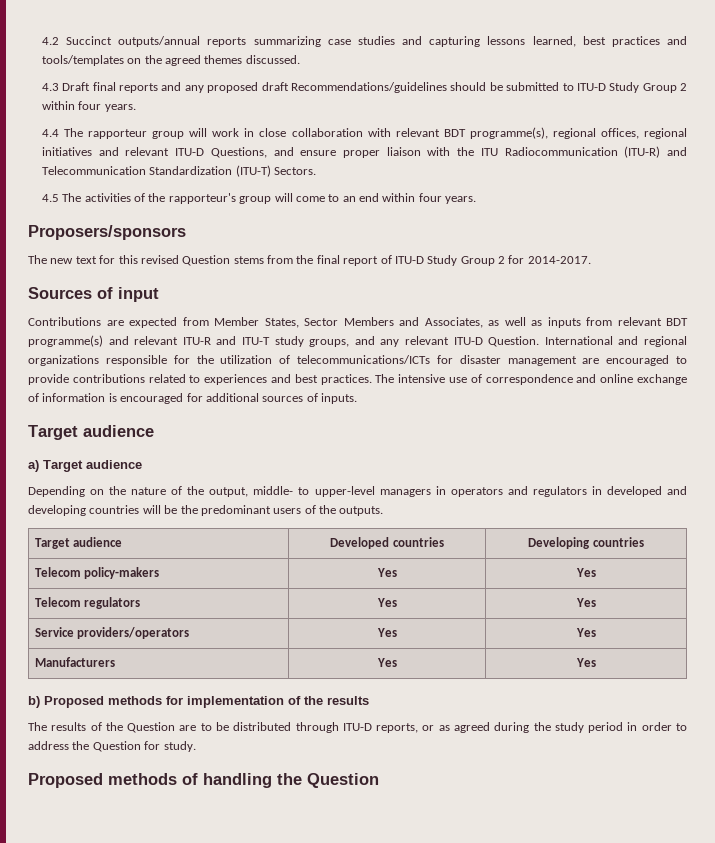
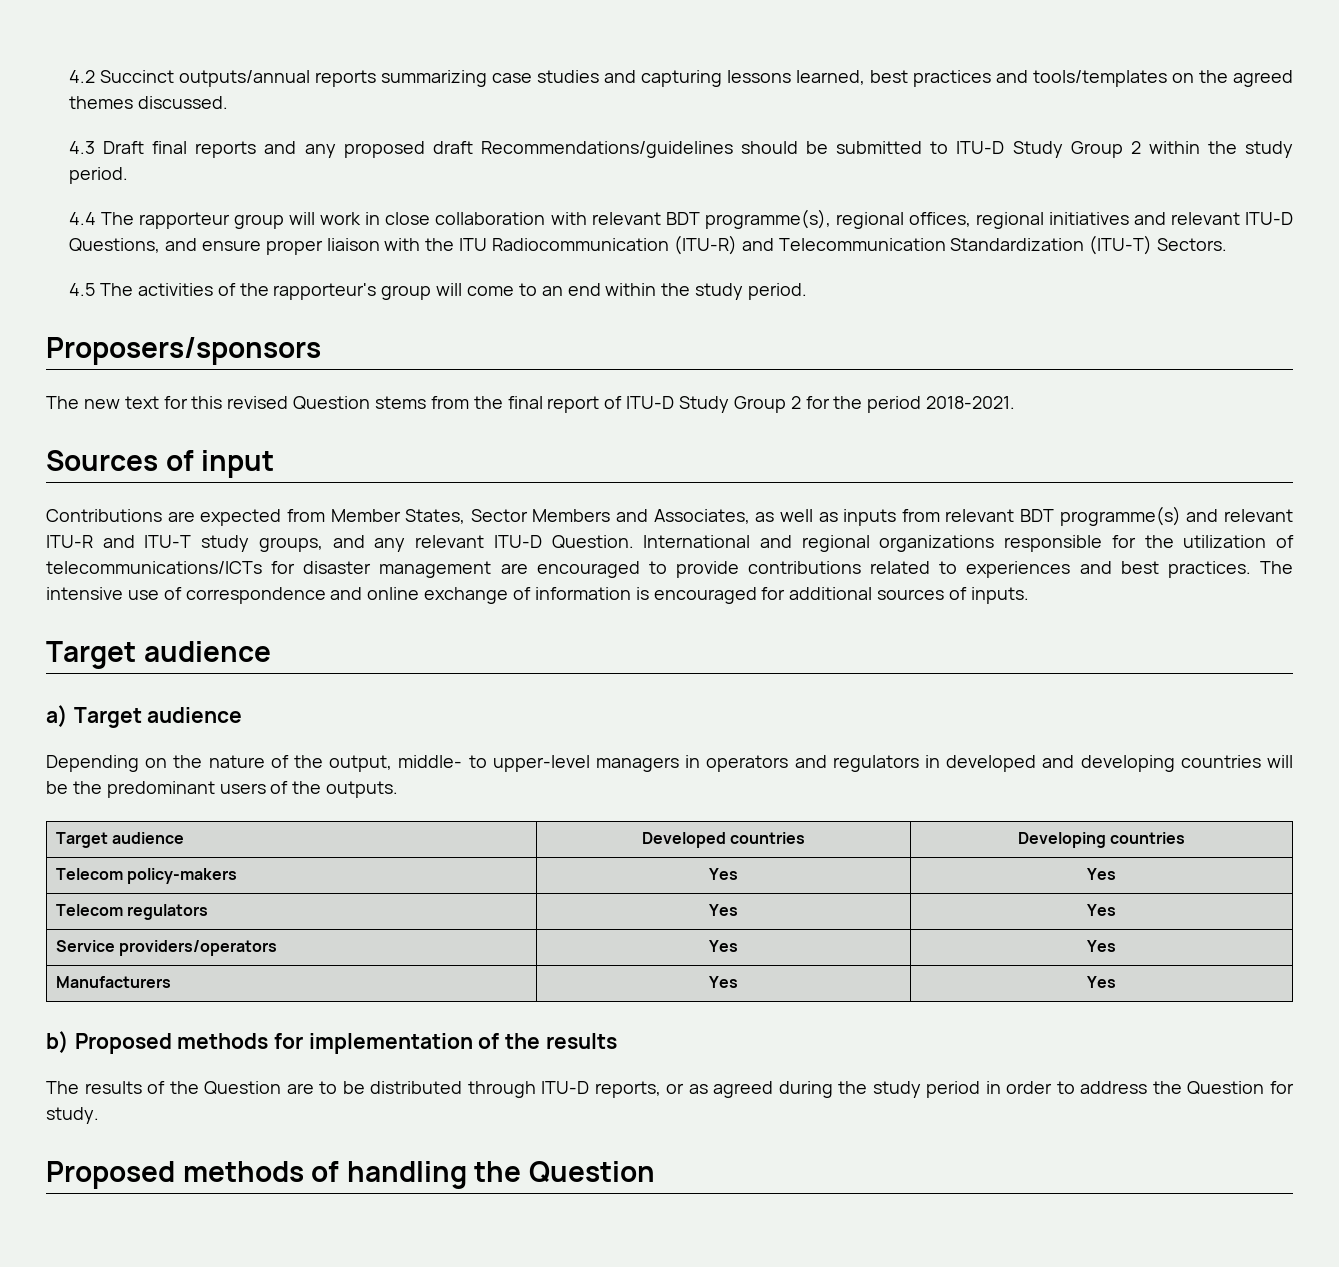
- 4.3 Draft final reports and any proposed draft Recommendations/guidelines should be submitted to ITU-D Study Group 2 within four years.
+ 4.3 Draft final reports and any proposed draft Recommendations/guidelines should be submitted to ITU-D Study Group 2 within the study period.
- 4.5 The activities of the rapporteur's group will come to an end within four years.
+ 4.5 The activities of the rapporteur's group will come to an end within the study period.
- The new text for this revised Question stems from the final report of ITU-D Study Group 2 for 2014-2017.
+ The new text for this revised Question stems from the final report of ITU-D Study Group 2 for the period 2018-2021.

